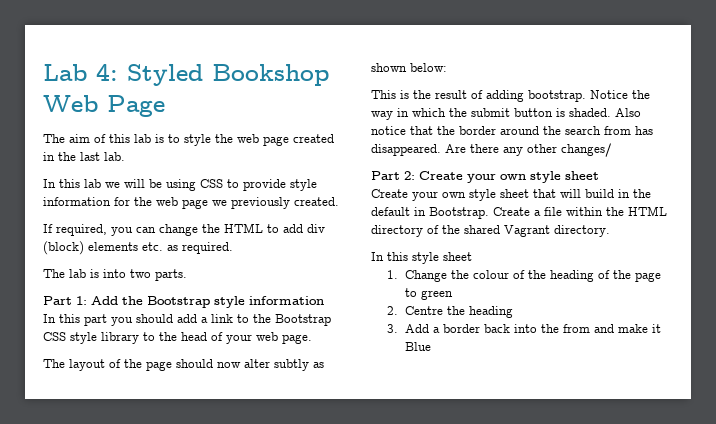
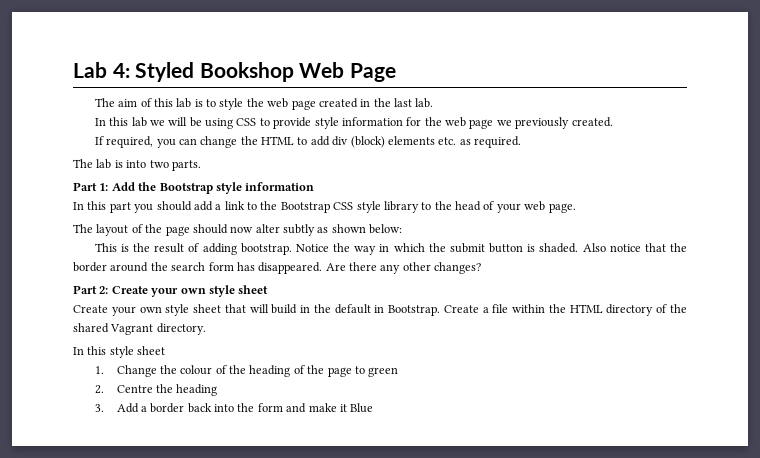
- Also notice that the border around the search from has disappeared.
+ Also notice that the border around the search form has disappeared.
- Are there any other changes/
+ Are there any other changes?
- 3. Add a border back into the from and make it Blue
+ 3. Add a border back into the form and make it Blue

